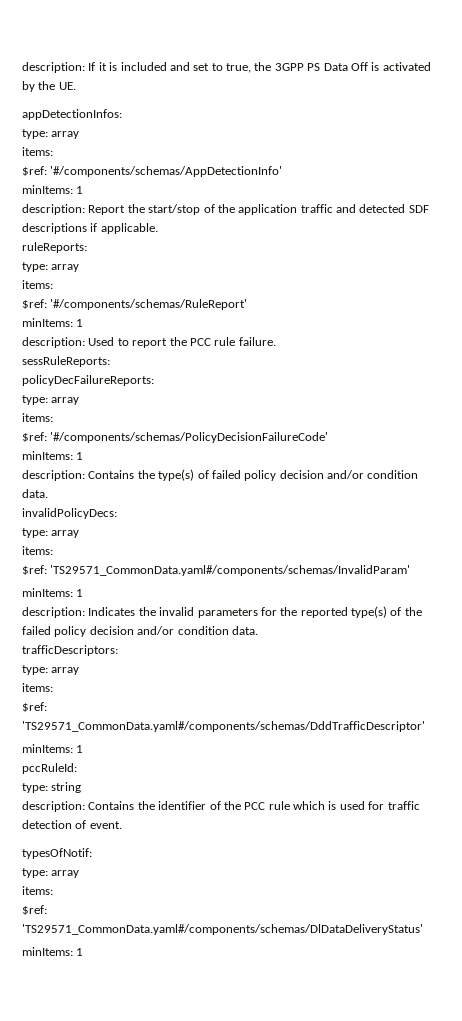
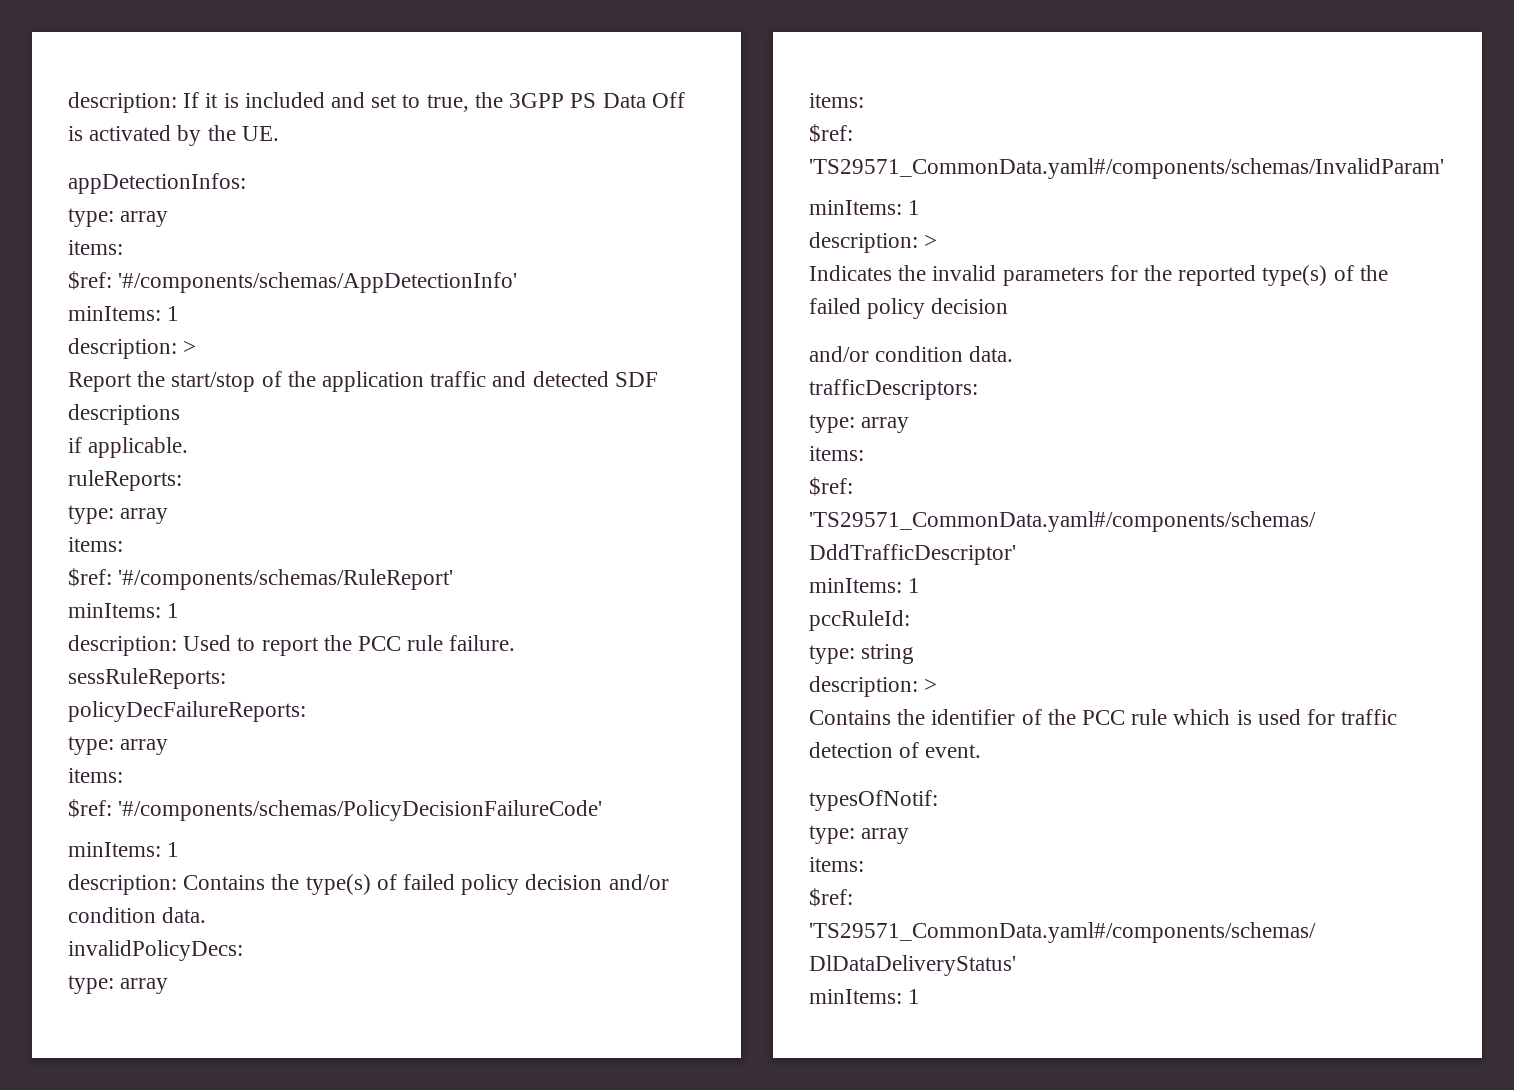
  $ref: '#/components/schemas/AppDetectionInfo'
  minItems: 1
- description: Report the start/stop of the application traffic and detected SDF descriptions if applicable.
+ description: >
+ Report the start/stop of the application traffic and detected SDF descriptions
+ if applicable.
  $ref: 'TS29571_CommonData.yaml#/components/schemas/InvalidParam'
  minItems: 1
- description: Indicates the invalid parameters for the reported type(s) of the failed policy decision and/or condition data.
+ description: >
+ Indicates the invalid parameters for the reported type(s) of the failed policy decision
+ and/or condition data.
  type: string
- description: Contains the identifier of the PCC rule which is used for traffic detection of event.
+ description: >
+ Contains the identifier of the PCC rule which is used for traffic detection of event.

